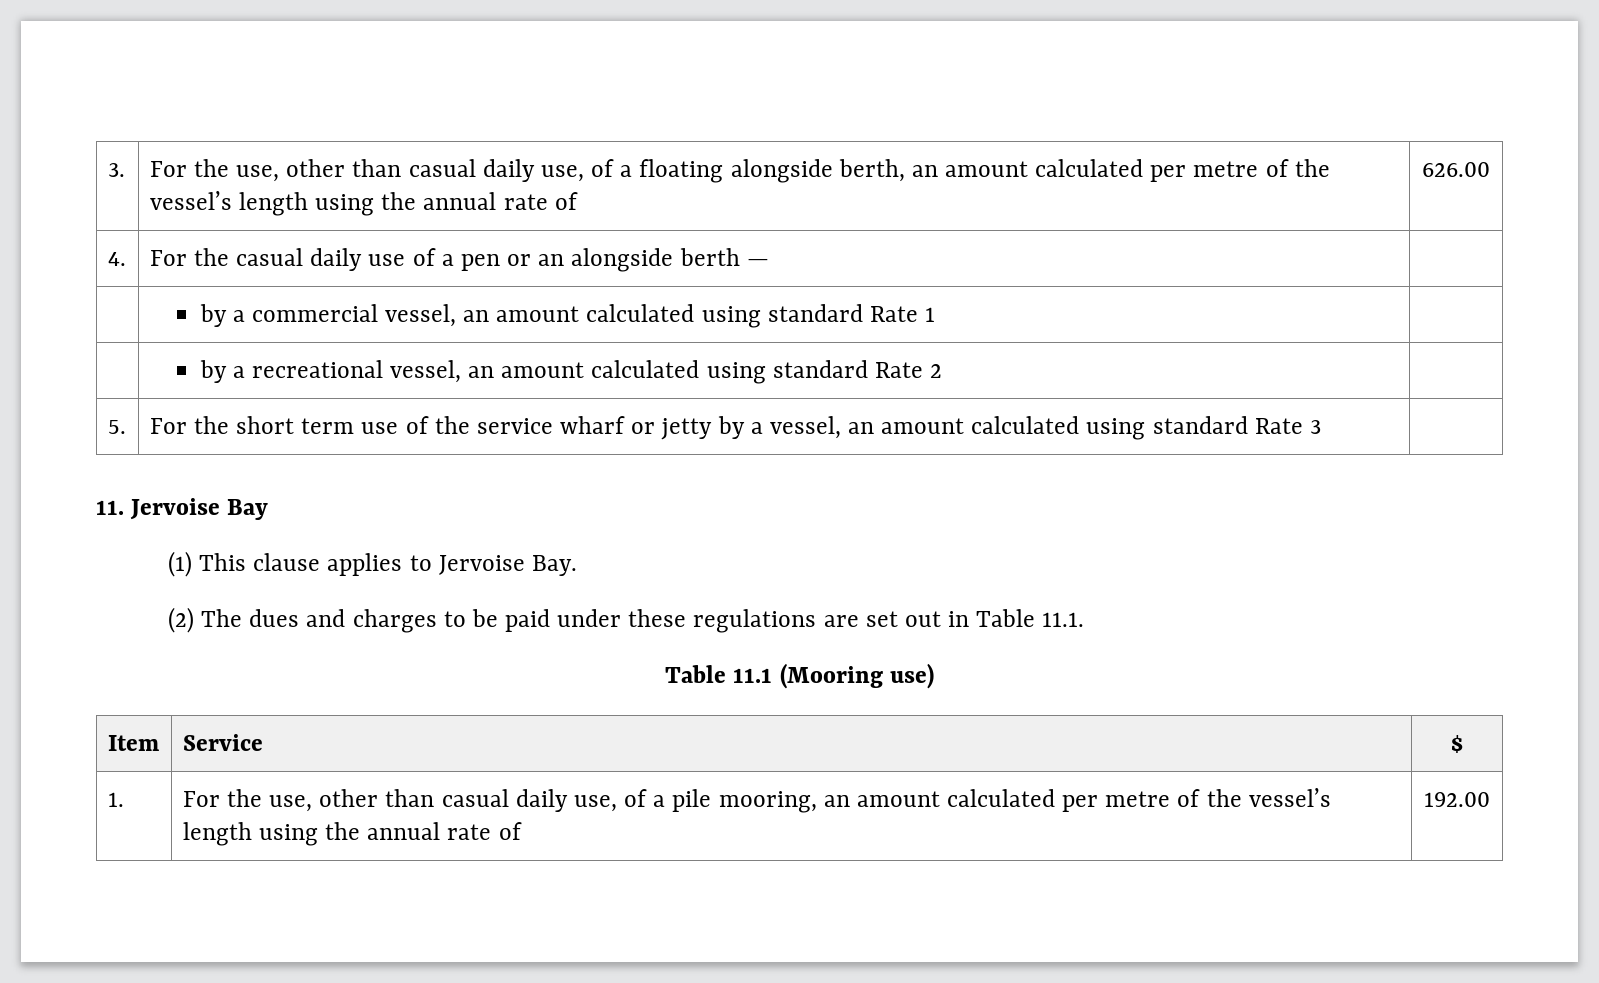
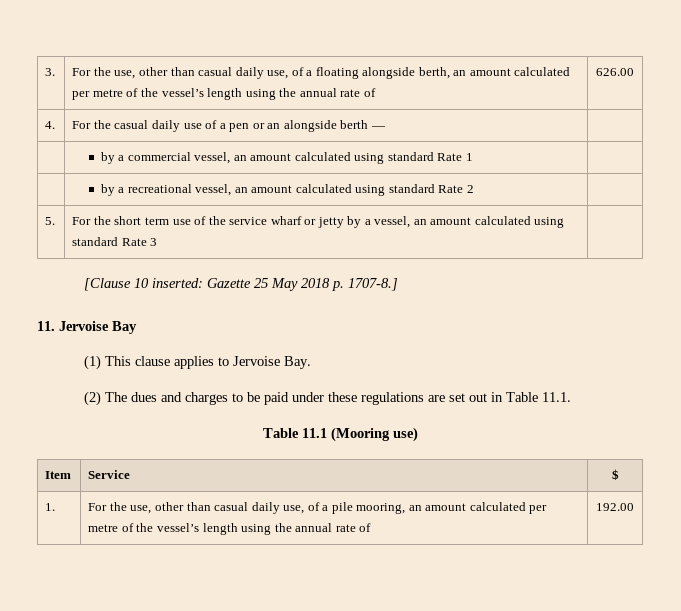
+ [Clause 10 inserted: Gazette 25 May 2018 p. 1707-8.]

